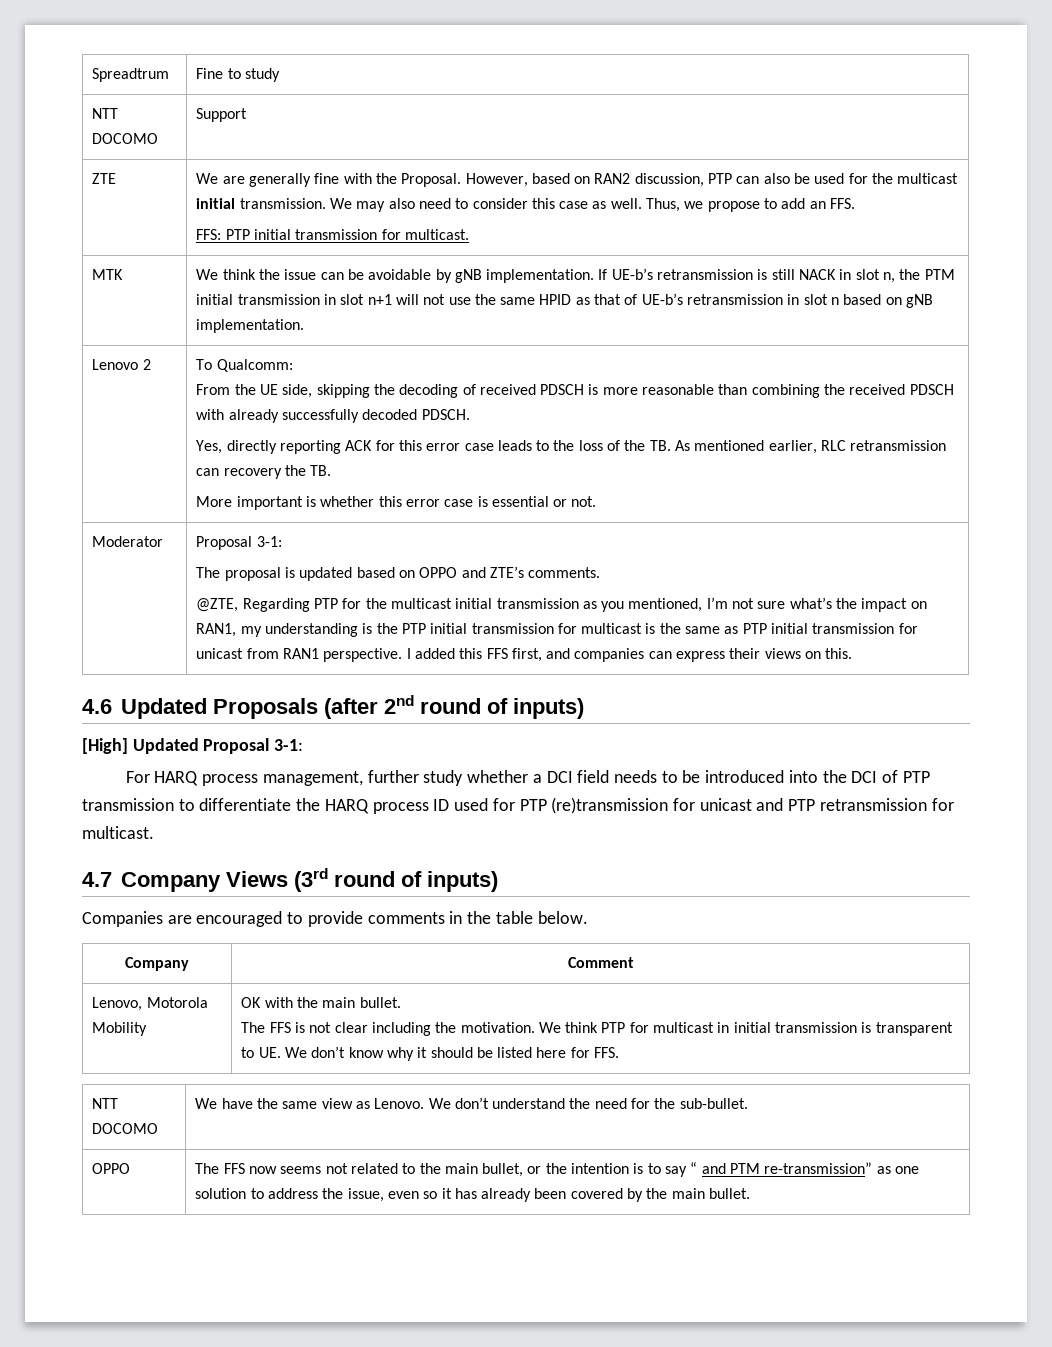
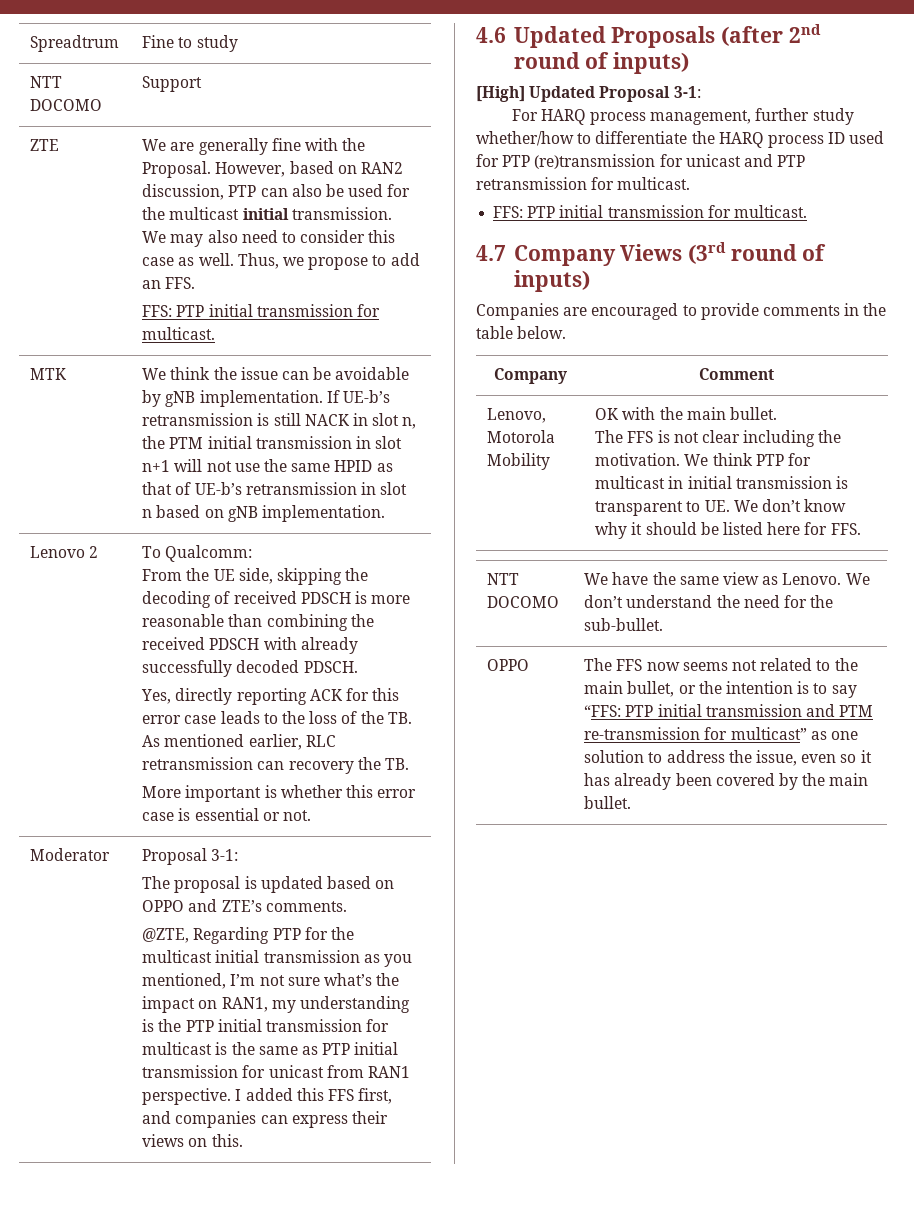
- For HARQ process management, further study whether a DCI field needs to be introduced into the DCI of PTP transmission to differentiate the HARQ process ID used for PTP (re)transmission for unicast and PTP retransmission for multicast.
+ For HARQ process management, further study whether/how to differentiate the HARQ process ID used for PTP (re)transmission for unicast and PTP retransmission for multicast.
+ FFS: PTP initial transmission for multicast.
- The FFS now seems not related to the main bullet, or the intention is to say “ and PTM re-transmission” as one solution to address the issue, even so it has already been covered by the main bullet.
+ The FFS now seems not related to the main bullet, or the intention is to say “FFS: PTP initial transmission and PTM re-transmission for multicast” as one solution to address the issue, even so it has already been covered by the main bullet.

